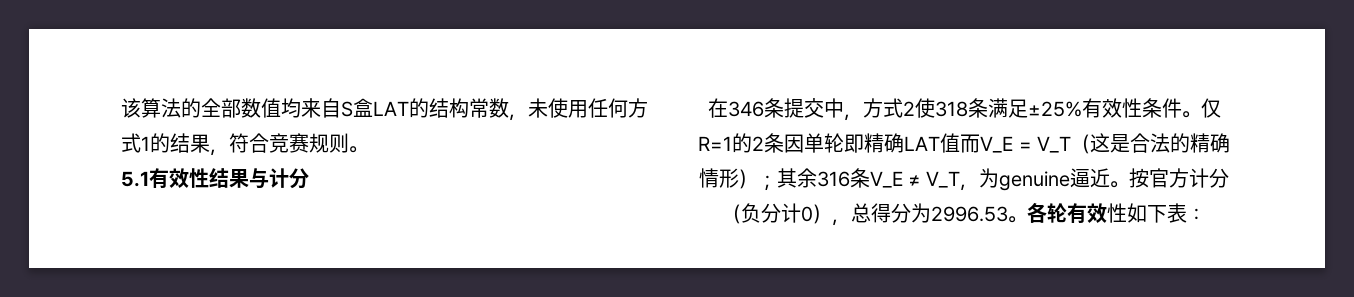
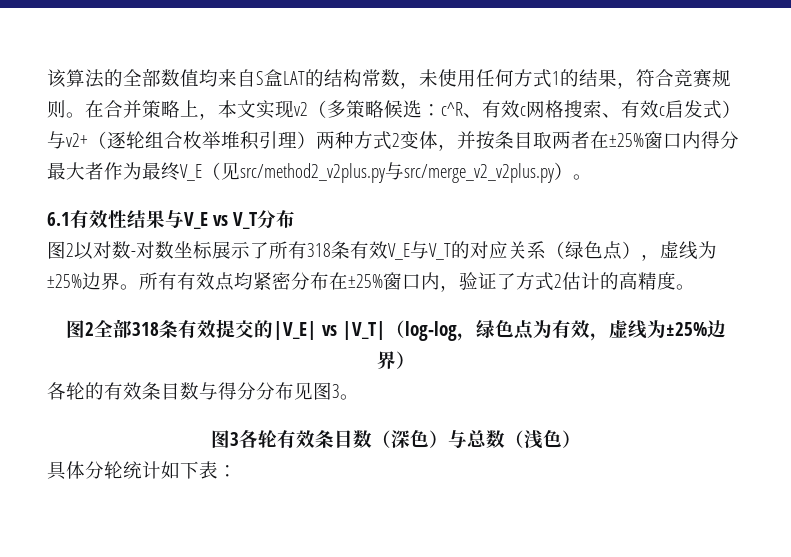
- 该算法的全部数值均来自S盒LAT的结构常数，未使用任何方式1的结果，符合竞赛规则。
- 5.1有效性结果与计分
- 在346条提交中，方式2使318条满足±25%有效性条件。仅R=1的2条因单轮即精确LAT值而V_E = V_T（这是合法的精确情形）；其余316条V_E ≠ V_T，为genuine逼近。按官方计分（负分计0），总得分为2996.53。各轮有效性如下表：
+ 该算法的全部数值均来自S盒LAT的结构常数，未使用任何方式1的结果，符合竞赛规则。在合并策略上，本文实现v2（多策略候选：c^R、有效c网格搜索、有效c启发式）与v2+（逐轮组合枚举堆积引理）两种方式2变体，并按条目取两者在±25%窗口内得分最大者作为最终V_E（见src/method2_v2plus.py与src/merge_v2_v2plus.py）。
+ 6.1有效性结果与V_E vs V_T分布
+ 图2以对数-对数坐标展示了所有318条有效V_E与V_T的对应关系（绿色点），虚线为±25%边界。所有有效点均紧密分布在±25%窗口内，验证了方式2估计的高精度。
+ 图2全部318条有效提交的|V_E| vs |V_T|（log-log，绿色点为有效，虚线为±25%边界）
+ 各轮的有效条目数与得分分布见图3。
+ 图3各轮有效条目数（深色）与总数（浅色）
+ 具体分轮统计如下表：

